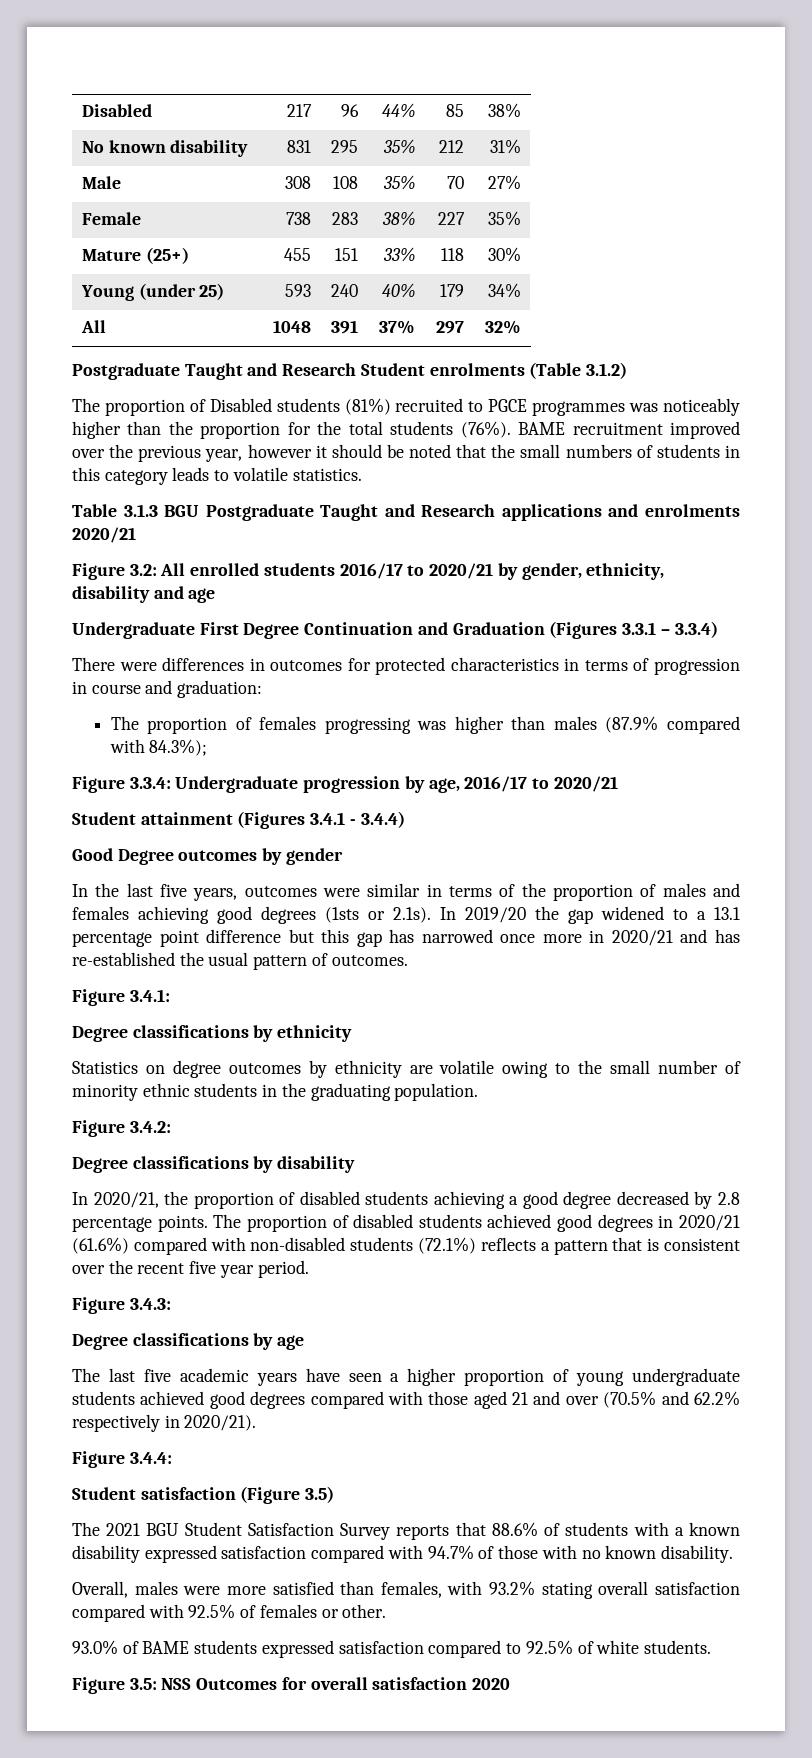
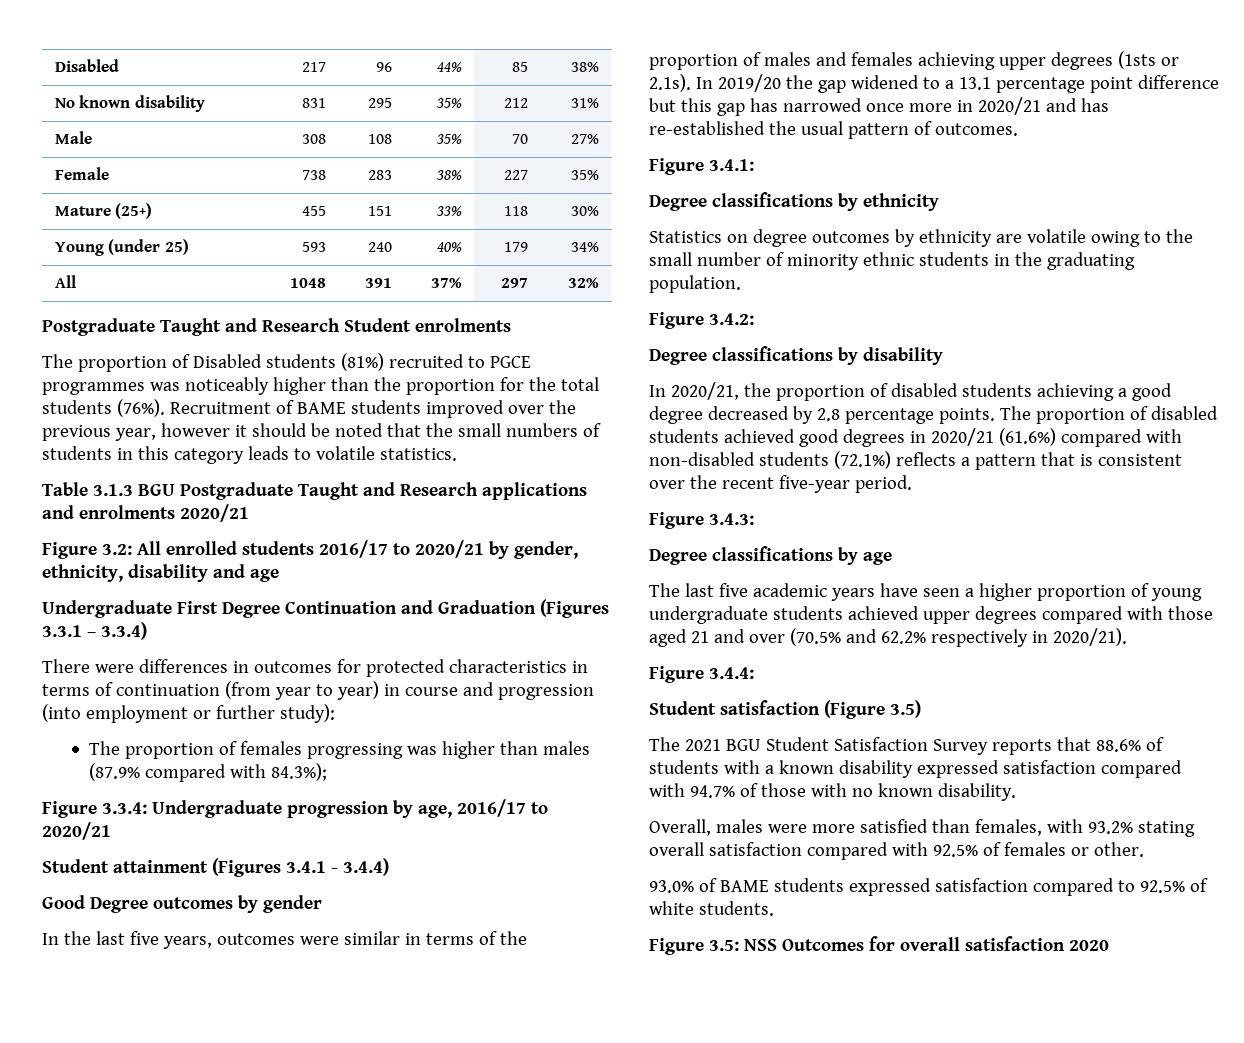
- Postgraduate Taught and Research Student enrolments (Table 3.1.2)
+ Postgraduate Taught and Research Student enrolments
- BAME recruitment improved over the previous year, however it should be noted that the small numbers of students in this category leads to volatile statistics.
+ Recruitment of BAME students improved over the previous year, however it should be noted that the small numbers of students in this category leads to volatile statistics.
- There were differences in outcomes for protected characteristics in terms of progression in course and graduation:
+ There were differences in outcomes for protected characteristics in terms of continuation (from year to year) in course and progression (into employment or further study):
- In the last five years, outcomes were similar in terms of the proportion of males and females achieving good degrees (1sts or 2.1s). In 2019/20 the gap widened to a 13.1 percentage point difference but this gap has narrowed once more in 2020/21 and has re-established the usual pattern of outcomes.
+ In the last five years, outcomes were similar in terms of the proportion of males and females achieving upper degrees (1sts or 2.1s). In 2019/20 the gap widened to a 13.1 percentage point difference but this gap has narrowed once more in 2020/21 and has re-established the usual pattern of outcomes.
- The proportion of disabled students achieved good degrees in 2020/21 (61.6%) compared with non-disabled students (72.1%) reflects a pattern that is consistent over the recent five year period.
+ The proportion of disabled students achieved good degrees in 2020/21 (61.6%) compared with non-disabled students (72.1%) reflects a pattern that is consistent over the recent five-year period.
- The last five academic years have seen a higher proportion of young undergraduate students achieved good degrees compared with those aged 21 and over (70.5% and 62.2% respectively in 2020/21).
+ The last five academic years have seen a higher proportion of young undergraduate students achieved upper degrees compared with those aged 21 and over (70.5% and 62.2% respectively in 2020/21).

